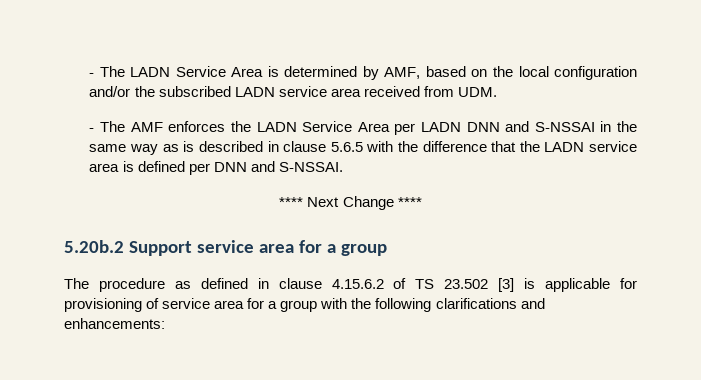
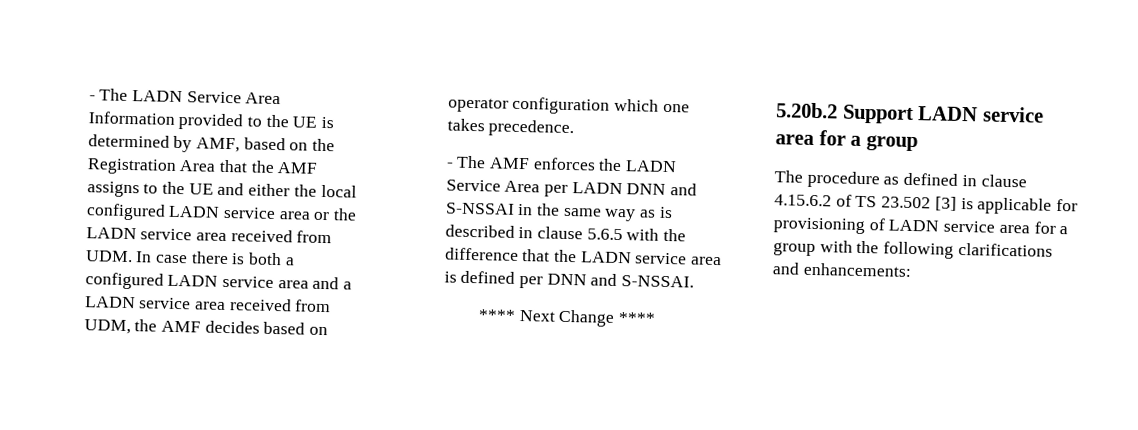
- - The LADN Service Area is determined by AMF, based on the local configuration and/or the subscribed LADN service area received from UDM.
+ - The LADN Service Area Information provided to the UE is determined by AMF, based on the Registration Area that the AMF assigns to the UE and either the local configured LADN service area or the LADN service area received from UDM. In case there is both a configured LADN service area and a LADN service area received from UDM, the AMF decides based on operator configuration which one takes precedence.
- 5.20b.2 Support service area for a group
+ 5.20b.2 Support LADN service area for a group
- The procedure as defined in clause 4.15.6.2 of TS 23.502 [3] is applicable for provisioning of service area for a group with the following clarifications and enhancements:
+ The procedure as defined in clause 4.15.6.2 of TS 23.502 [3] is applicable for provisioning of LADN service area for a group with the following clarifications and enhancements:

